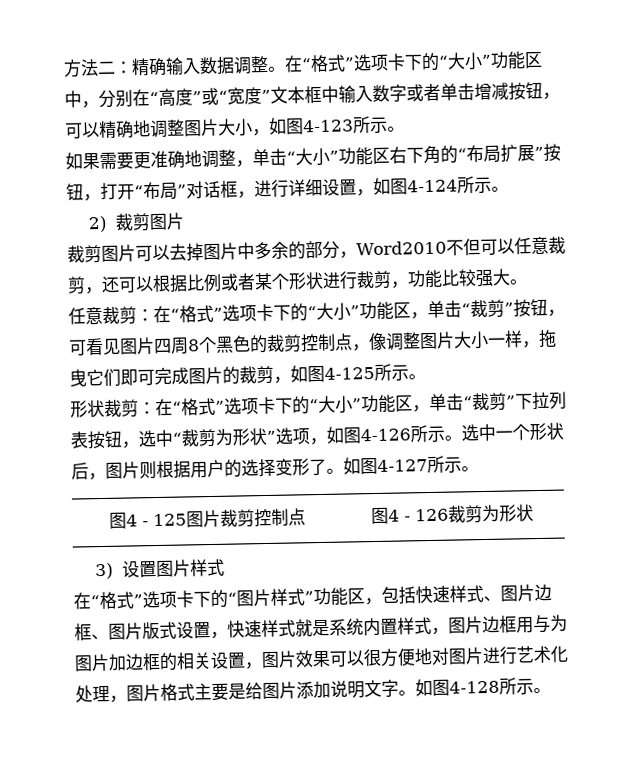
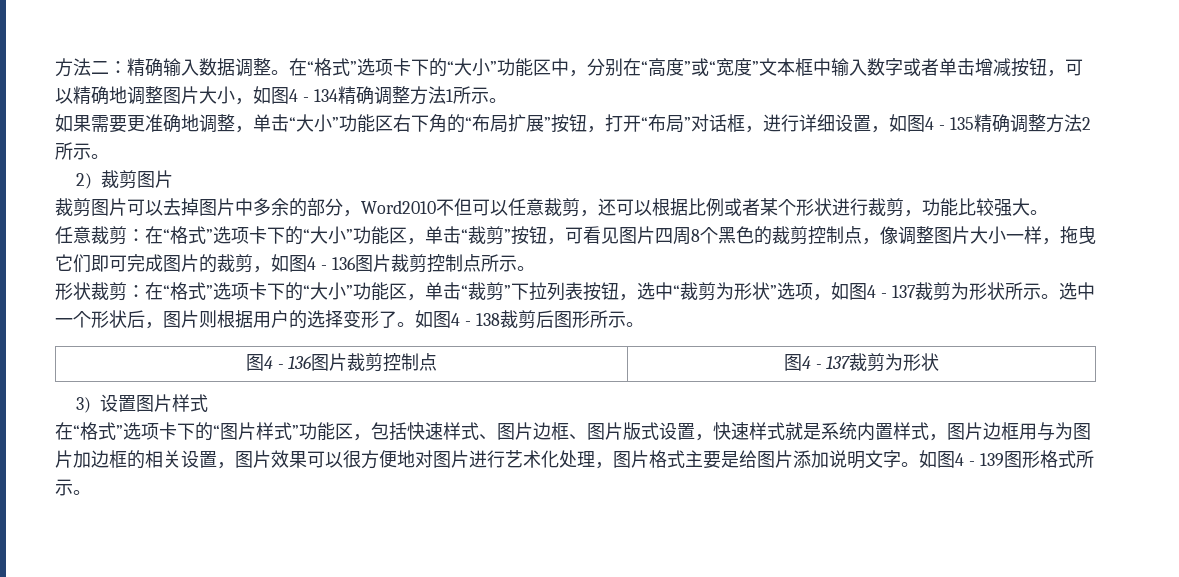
- 在“格式”选项卡下的“大小”功能区中，分别在“高度”或“宽度”文本框中输入数字或者单击增减按钮，可以精确地调整图片大小，如图4-123所示。
+ 在“格式”选项卡下的“大小”功能区中，分别在“高度”或“宽度”文本框中输入数字或者单击增减按钮，可以精确地调整图片大小，如图4 - 134精确调整方法1所示。
- 如果需要更准确地调整，单击“大小”功能区右下角的“布局扩展”按钮，打开“布局”对话框，进行详细设置，如图4-124所示。
+ 如果需要更准确地调整，单击“大小”功能区右下角的“布局扩展”按钮，打开“布局”对话框，进行详细设置，如图4 - 135精确调整方法2所示。
- 任意裁剪：在“格式”选项卡下的“大小”功能区，单击“裁剪”按钮，可看见图片四周8个黑色的裁剪控制点，像调整图片大小一样，拖曳它们即可完成图片的裁剪，如图4-125所示。
+ 任意裁剪：在“格式”选项卡下的“大小”功能区，单击“裁剪”按钮，可看见图片四周8个黑色的裁剪控制点，像调整图片大小一样，拖曳它们即可完成图片的裁剪，如图4 - 136图片裁剪控制点所示。
- 形状裁剪：在“格式”选项卡下的“大小”功能区，单击“裁剪”下拉列表按钮，选中“裁剪为形状”选项，如图4-126所示。
+ 形状裁剪：在“格式”选项卡下的“大小”功能区，单击“裁剪”下拉列表按钮，选中“裁剪为形状”选项，如图4 - 137裁剪为形状所示。
- 如图4-127所示。
+ 如图4 - 138裁剪后图形所示。
- 图4 - 125图片裁剪控制点 | 图4 - 126裁剪为形状
+ 图4 - 136图片裁剪控制点 | 图4 - 137裁剪为形状
- 如图4-128所示。
+ 如图4 - 139图形格式所示。

